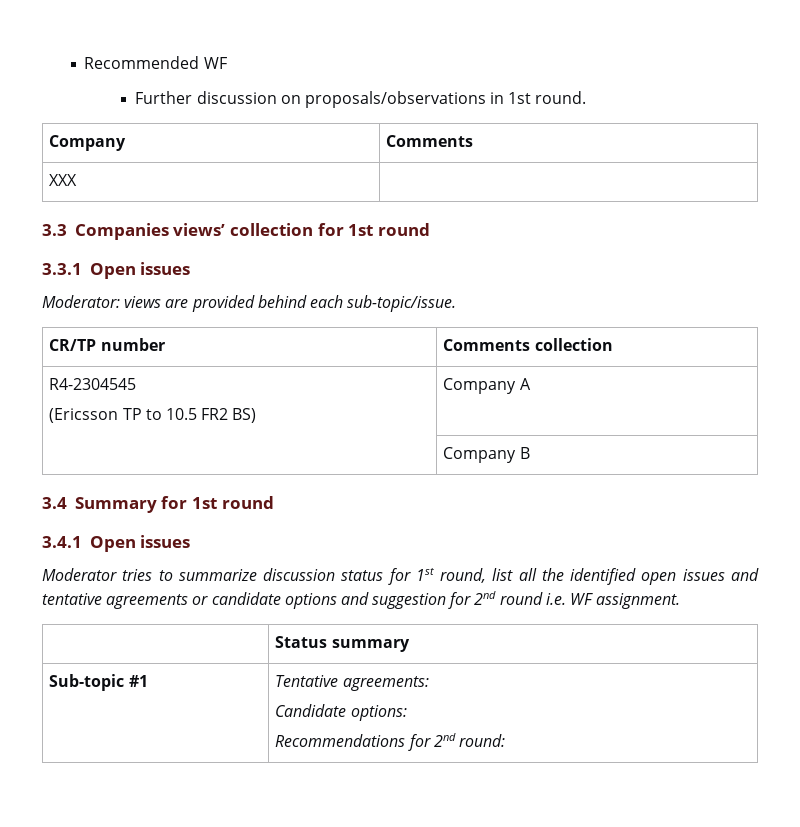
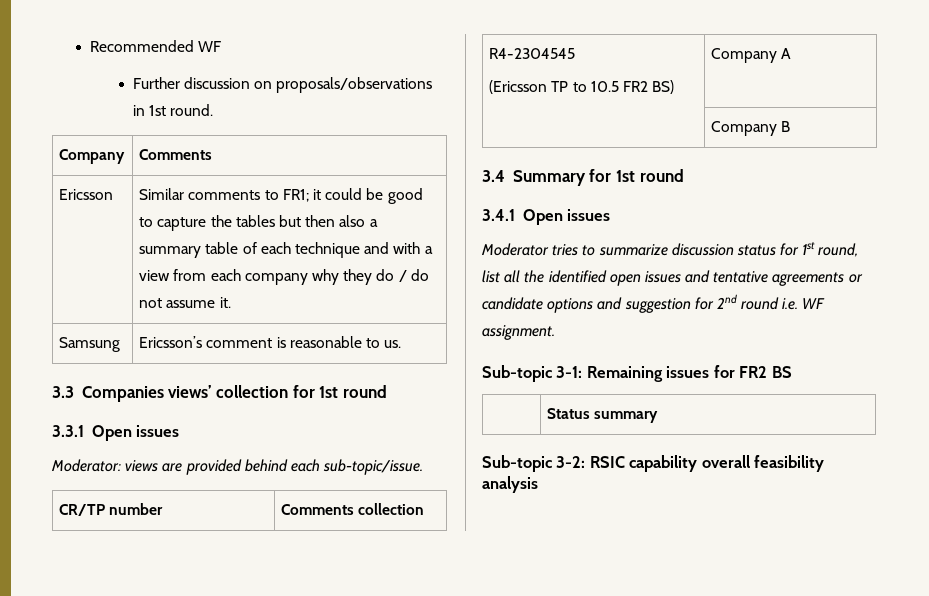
- XXX |
+ Ericsson | Similar comments to FR1; it could be good to capture the tables but then also a summary table of each technique and with a view from each company why they do / do not assume it.
+ Samsung | Ericsson’s comment is reasonable to us.
+ Sub-topic 3-1: Remaining issues for FR2 BS
  | Status summary
- Sub-topic #1 | Tentative agreements:
- Candidate options:
- Recommendations for 2nd round:
+ Sub-topic 3-2: RSIC capability overall feasibility analysis

